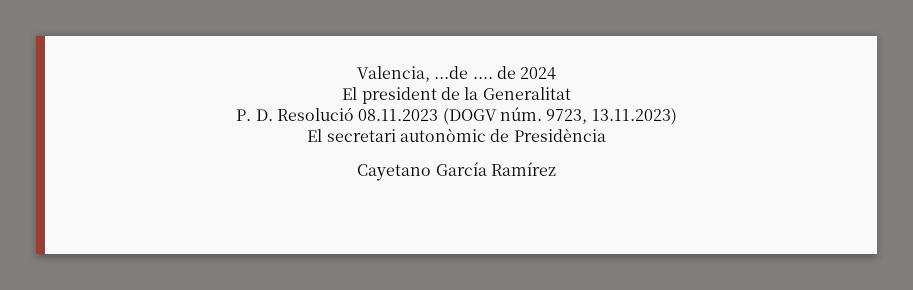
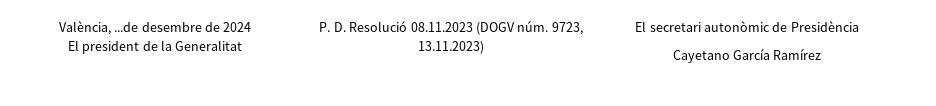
- Valencia, ...de .... de 2024
+ València, ...de desembre de 2024

